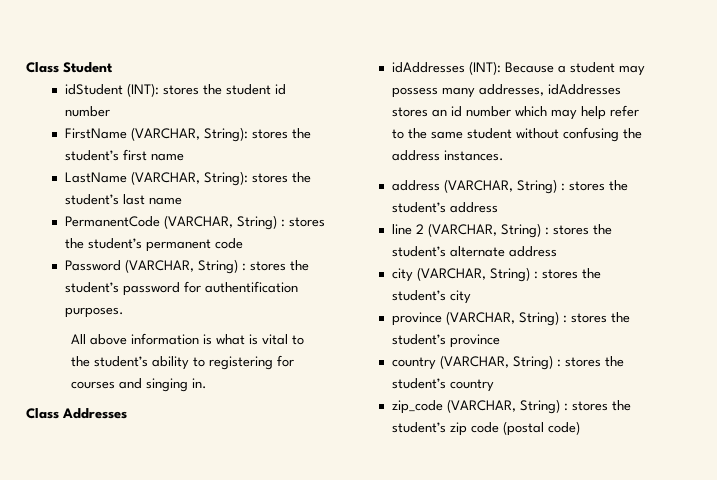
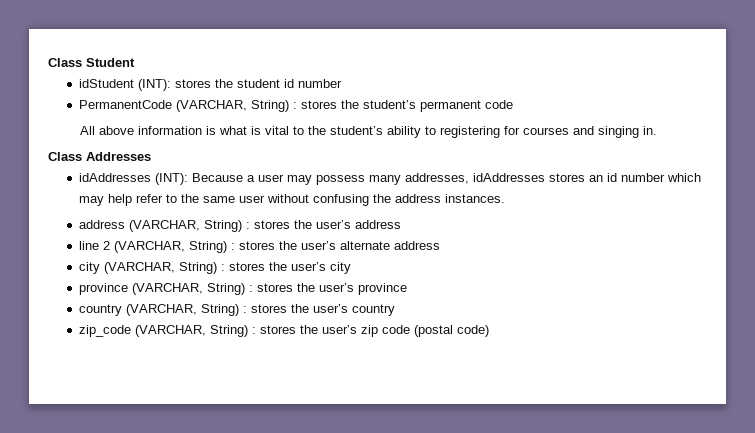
- FirstName (VARCHAR, String): stores the student’s first name
- LastName (VARCHAR, String): stores the student’s last name
- Password (VARCHAR, String) : stores the student’s password for authentification purposes.
- idAddresses (INT): Because a student may possess many addresses, idAddresses stores an id number which may help refer to the same student without confusing the address instances.
+ idAddresses (INT): Because a user may possess many addresses, idAddresses stores an id number which may help refer to the same user without confusing the address instances.
- address (VARCHAR, String) : stores the student’s address
+ address (VARCHAR, String) : stores the user’s address
- line 2 (VARCHAR, String) : stores the student’s alternate address
+ line 2 (VARCHAR, String) : stores the user’s alternate address
- city (VARCHAR, String) : stores the student’s city
+ city (VARCHAR, String) : stores the user’s city
- province (VARCHAR, String) : stores the student’s province
+ province (VARCHAR, String) : stores the user’s province
- country (VARCHAR, String) : stores the student’s country
+ country (VARCHAR, String) : stores the user’s country
- zip_code (VARCHAR, String) : stores the student’s zip code (postal code)
+ zip_code (VARCHAR, String) : stores the user’s zip code (postal code)

